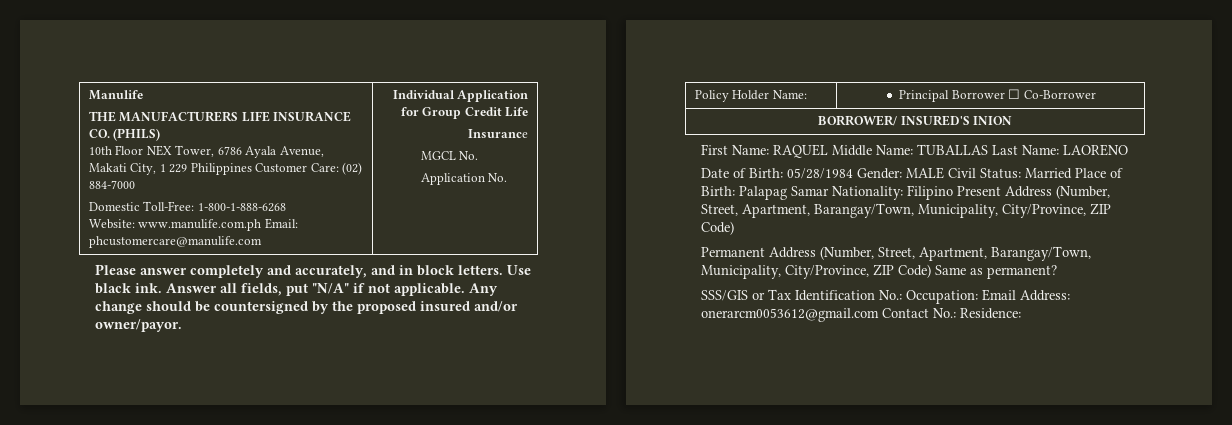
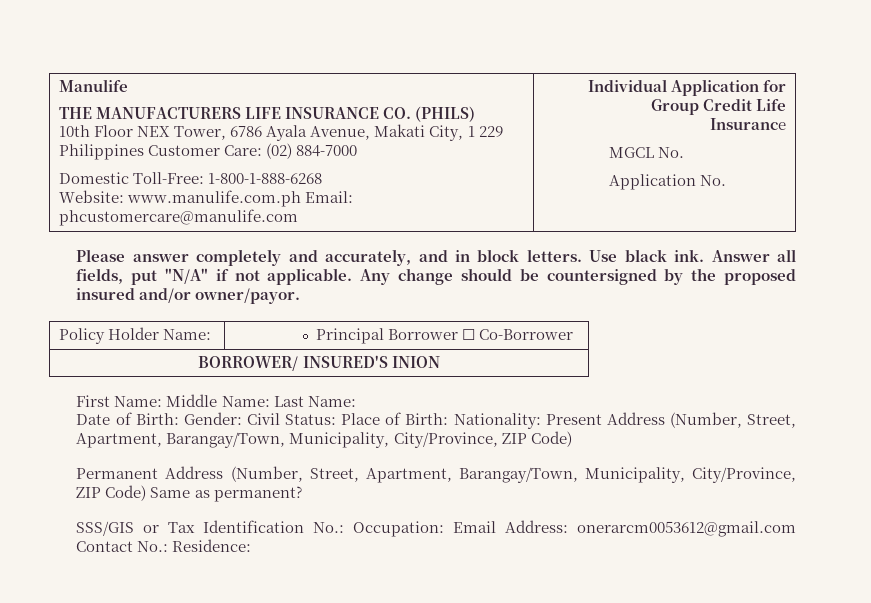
- First Name: RAQUEL Middle Name: TUBALLAS Last Name: LAORENO
+ First Name: Middle Name: Last Name:
- Date of Birth: 05/28/1984 Gender: MALE Civil Status: Married Place of Birth: Palapag Samar Nationality: Filipino Present Address (Number, Street, Apartment, Barangay/Town, Municipality, City/Province, ZIP Code)
+ Date of Birth: Gender: Civil Status: Place of Birth: Nationality: Present Address (Number, Street, Apartment, Barangay/Town, Municipality, City/Province, ZIP Code)

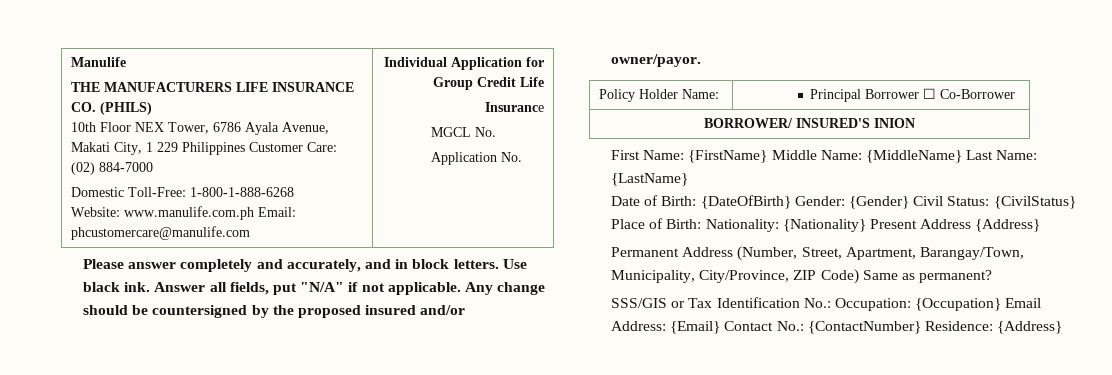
- First Name: Middle Name: Last Name:
+ First Name: {FirstName} Middle Name: {MiddleName} Last Name: {LastName}
- Date of Birth: Gender: Civil Status: Place of Birth: Nationality: Present Address (Number, Street, Apartment, Barangay/Town, Municipality, City/Province, ZIP Code)
+ Date of Birth: {DateOfBirth} Gender: {Gender} Civil Status: {CivilStatus} Place of Birth: Nationality: {Nationality} Present Address {Address}
- SSS/GIS or Tax Identification No.: Occupation: Email Address: onerarcm0053612@gmail.com Contact No.: Residence:
+ SSS/GIS or Tax Identification No.: Occupation: {Occupation} Email Address: {Email} Contact No.: {ContactNumber} Residence: {Address}

